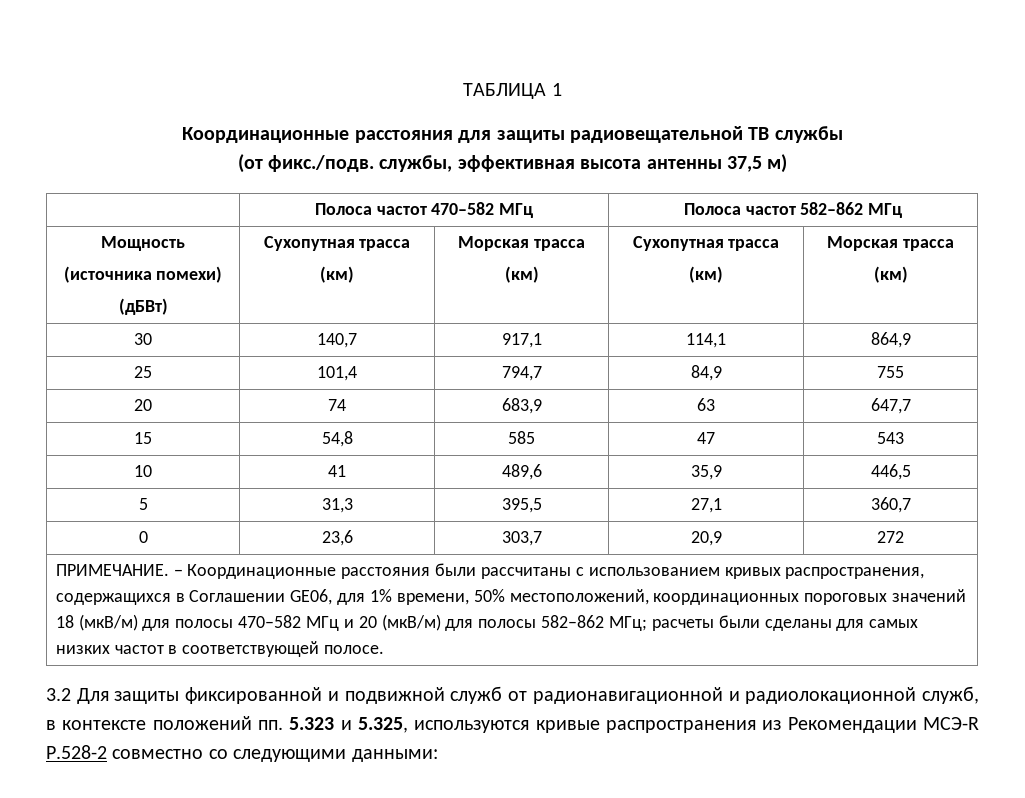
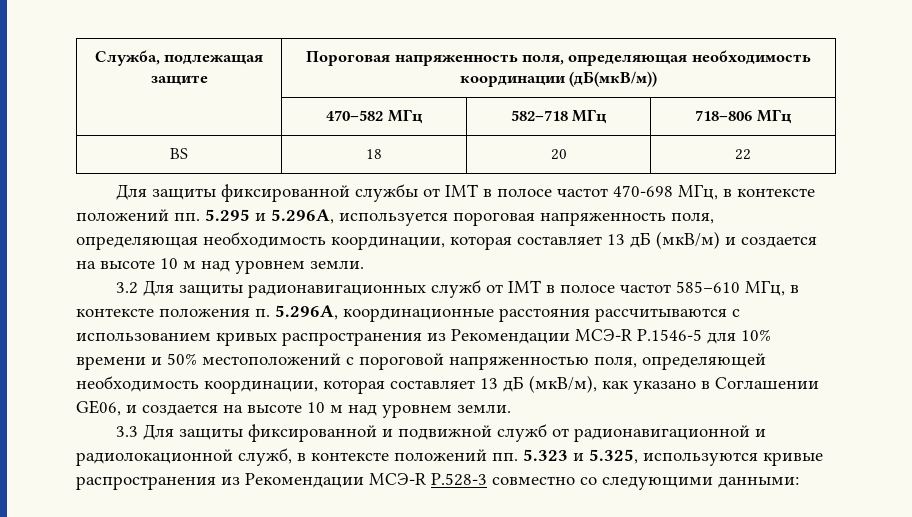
- ТАБЛИЦА 1
- Координационные расстояния для защиты радиовещательной ТВ службы
- (от фикс./подв. службы, эффективная высота антенны 37,5 м)
- | Полоса частот 470–582 МГц | Полоса частот 582–862 МГц
- Мощность
- (источника помехи)
- (дБВт) | Сухопутная трасса
- (км) | Морская трасса
- (км) | Сухопутная трасса
- (км) | Морская трасса
- (км)
- 30 | 140,7 | 917,1 | 114,1 | 864,9
- 25 | 101,4 | 794,7 | 84,9 | 755
- 20 | 74 | 683,9 | 63 | 647,7
- 15 | 54,8 | 585 | 47 | 543
- 10 | 41 | 489,6 | 35,9 | 446,5
- 5 | 31,3 | 395,5 | 27,1 | 360,7
- 0 | 23,6 | 303,7 | 20,9 | 272
- ПРИМЕЧАНИЕ. − Координационные расстояния были рассчитаны с использованием кривых распространения, содержащихся в Соглашении GE06, для 1% времени, 50% местоположений, координационных пороговых значений 18 (мкВ/м) для полосы 470–582 МГц и 20 (мкВ/м) для полосы 582–862 МГц; расчеты были сделаны для самых низких частот в соответствующей полосе.
- 3.2 Для защиты фиксированной и подвижной служб от радионавигационной и радиолокационной служб, в контексте положений пп. 5.323 и 5.325, используются кривые распространения из Рекомендации МСЭ-R Р.528-2 совместно со следующими данными:
+ Служба, подлежащая защите | Пороговая напряженность поля, определяющая необходимость координации (дБ(мкВ/м))
+ | 470–582 МГц | 582–718 МГц | 718–806 МГц
+ BS | 18 | 20 | 22
+ Для защиты фиксированной службы от IMT в полосе частот 470-698 МГц, в контексте положений пп. 5.295 и 5.296A, используется пороговая напряженность поля, определяющая необходимость координации, которая составляет 13 дБ (мкВ/м) и создается на высоте 10 м над уровнем земли.
+ 3.2 Для защиты радионавигационных служб от IMT в полосе частот 585–610 МГц, в контексте положения п. 5.296A, координационные расстояния рассчитываются с использованием кривых распространения из Рекомендации МСЭ-R P.1546-5 для 10% времени и 50% местоположений с пороговой напряженностью поля, определяющей необходимость координации, которая составляет 13 дБ (мкВ/м), как указано в Соглашении GE06, и создается на высоте 10 м над уровнем земли.
+ 3.3 Для защиты фиксированной и подвижной служб от радионавигационной и радиолокационной служб, в контексте положений пп. 5.323 и 5.325, используются кривые распространения из Рекомендации МСЭ-R Р.528-3 совместно со следующими данными:

